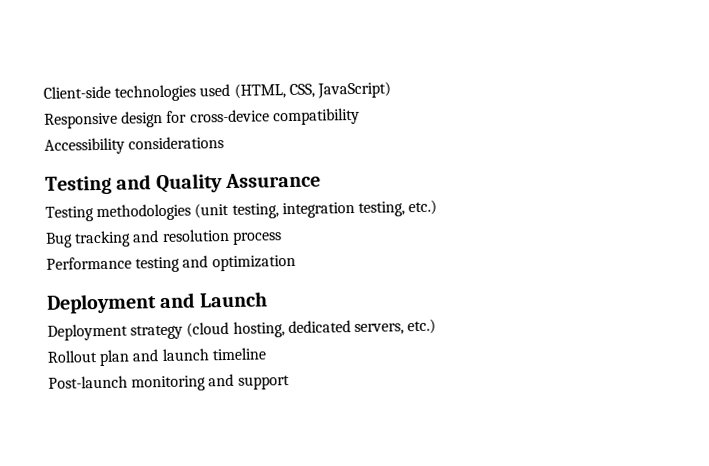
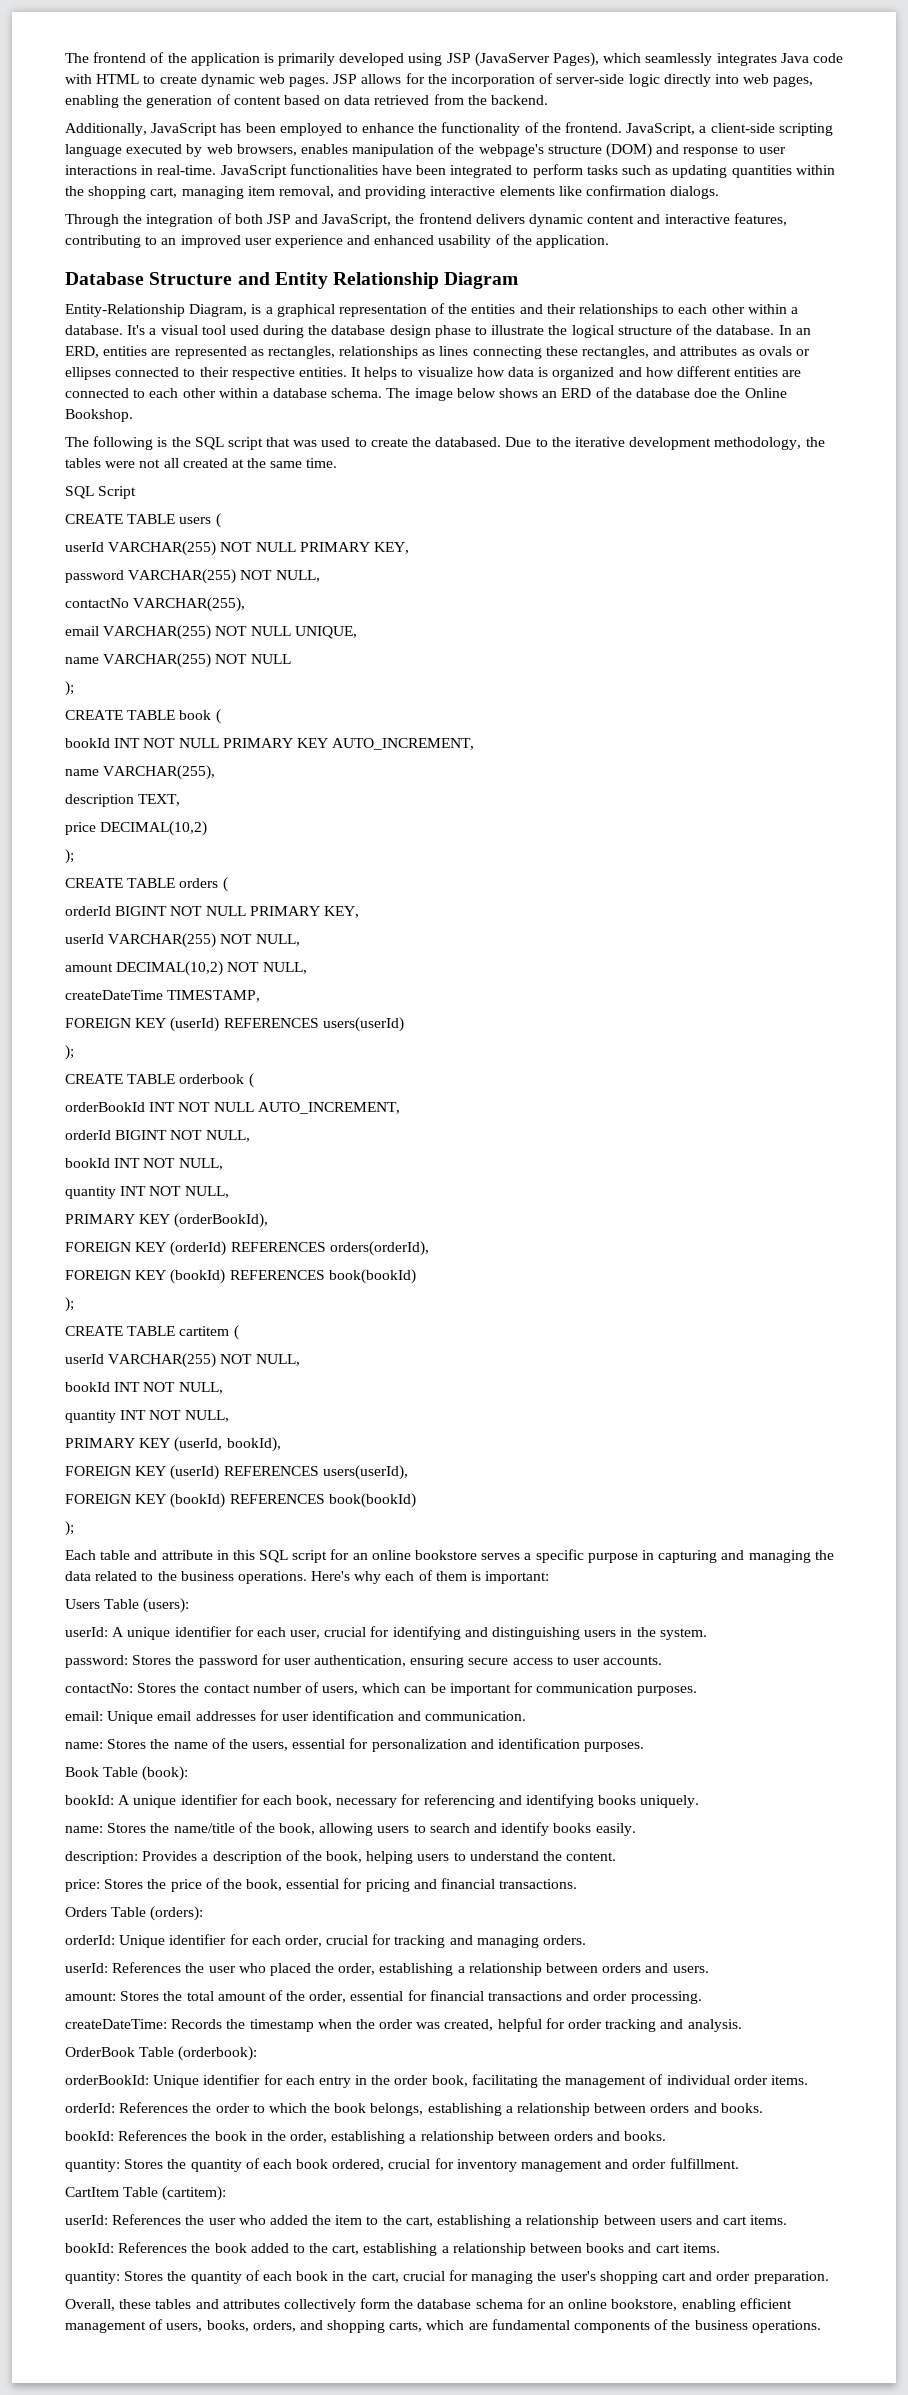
- Client-side technologies used (HTML, CSS, JavaScript)
- Responsive design for cross-device compatibility
- Accessibility considerations
- Testing and Quality Assurance
- Testing methodologies (unit testing, integration testing, etc.)
- Bug tracking and resolution process
- Performance testing and optimization
- Deployment and Launch
- Deployment strategy (cloud hosting, dedicated servers, etc.)
- Rollout plan and launch timeline
- Post-launch monitoring and support
+ The frontend of the application is primarily developed using JSP (JavaServer Pages), which seamlessly integrates Java code with HTML to create dynamic web pages. JSP allows for the incorporation of server-side logic directly into web pages, enabling the generation of content based on data retrieved from the backend.
+ Additionally, JavaScript has been employed to enhance the functionality of the frontend. JavaScript, a client-side scripting language executed by web browsers, enables manipulation of the webpage's structure (DOM) and response to user interactions in real-time. JavaScript functionalities have been integrated to perform tasks such as updating quantities within the shopping cart, managing item removal, and providing interactive elements like confirmation dialogs.
+ Through the integration of both JSP and JavaScript, the frontend delivers dynamic content and interactive features, contributing to an improved user experience and enhanced usability of the application.
+ Database Structure and Entity Relationship Diagram
+ Entity-Relationship Diagram, is a graphical representation of the entities and their relationships to each other within a database. It's a visual tool used during the database design phase to illustrate the logical structure of the database. In an ERD, entities are represented as rectangles, relationships as lines connecting these rectangles, and attributes as ovals or ellipses connected to their respective entities. It helps to visualize how data is organized and how different entities are connected to each other within a database schema. The image below shows an ERD of the database doe the Online Bookshop.
+ The following is the SQL script that was used to create the databased. Due to the iterative development methodology, the tables were not all created at the same time.
+ SQL Script
+ CREATE TABLE users (
+ userId VARCHAR(255) NOT NULL PRIMARY KEY,
+ password VARCHAR(255) NOT NULL,
+ contactNo VARCHAR(255),
+ email VARCHAR(255) NOT NULL UNIQUE,
+ name VARCHAR(255) NOT NULL
+ );
+ CREATE TABLE book (
+ bookId INT NOT NULL PRIMARY KEY AUTO_INCREMENT,
+ name VARCHAR(255),
+ description TEXT,
+ price DECIMAL(10,2)
+ );
+ CREATE TABLE orders (
+ orderId BIGINT NOT NULL PRIMARY KEY,
+ userId VARCHAR(255) NOT NULL,
+ amount DECIMAL(10,2) NOT NULL,
+ createDateTime TIMESTAMP,
+ FOREIGN KEY (userId) REFERENCES users(userId)
+ );
+ CREATE TABLE orderbook (
+ orderBookId INT NOT NULL AUTO_INCREMENT,
+ orderId BIGINT NOT NULL,
+ bookId INT NOT NULL,
+ quantity INT NOT NULL,
+ PRIMARY KEY (orderBookId),
+ FOREIGN KEY (orderId) REFERENCES orders(orderId),
+ FOREIGN KEY (bookId) REFERENCES book(bookId)
+ );
+ CREATE TABLE cartitem (
+ userId VARCHAR(255) NOT NULL,
+ bookId INT NOT NULL,
+ quantity INT NOT NULL,
+ PRIMARY KEY (userId, bookId),
+ FOREIGN KEY (userId) REFERENCES users(userId),
+ FOREIGN KEY (bookId) REFERENCES book(bookId)
+ );
+ Each table and attribute in this SQL script for an online bookstore serves a specific purpose in capturing and managing the data related to the business operations. Here's why each of them is important:
+ Users Table (users):
+ userId: A unique identifier for each user, crucial for identifying and distinguishing users in the system.
+ password: Stores the password for user authentication, ensuring secure access to user accounts.
+ contactNo: Stores the contact number of users, which can be important for communication purposes.
+ email: Unique email addresses for user identification and communication.
+ name: Stores the name of the users, essential for personalization and identification purposes.
+ Book Table (book):
+ bookId: A unique identifier for each book, necessary for referencing and identifying books uniquely.
+ name: Stores the name/title of the book, allowing users to search and identify books easily.
+ description: Provides a description of the book, helping users to understand the content.
+ price: Stores the price of the book, essential for pricing and financial transactions.
+ Orders Table (orders):
+ orderId: Unique identifier for each order, crucial for tracking and managing orders.
+ userId: References the user who placed the order, establishing a relationship between orders and users.
+ amount: Stores the total amount of the order, essential for financial transactions and order processing.
+ createDateTime: Records the timestamp when the order was created, helpful for order tracking and analysis.
+ OrderBook Table (orderbook):
+ orderBookId: Unique identifier for each entry in the order book, facilitating the management of individual order items.
+ orderId: References the order to which the book belongs, establishing a relationship between orders and books.
+ bookId: References the book in the order, establishing a relationship between orders and books.
+ quantity: Stores the quantity of each book ordered, crucial for inventory management and order fulfillment.
+ CartItem Table (cartitem):
+ userId: References the user who added the item to the cart, establishing a relationship between users and cart items.
+ bookId: References the book added to the cart, establishing a relationship between books and cart items.
+ quantity: Stores the quantity of each book in the cart, crucial for managing the user's shopping cart and order preparation.
+ Overall, these tables and attributes collectively form the database schema for an online bookstore, enabling efficient management of users, books, orders, and shopping carts, which are fundamental components of the business operations.

